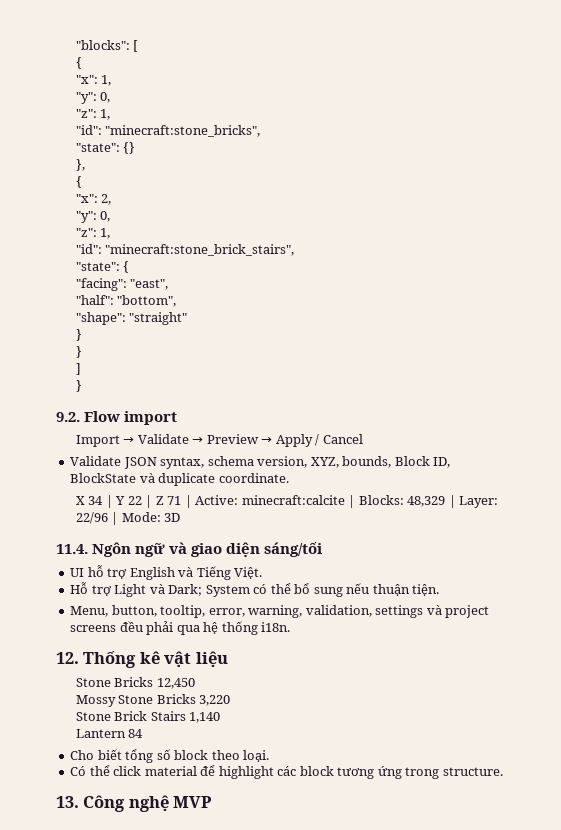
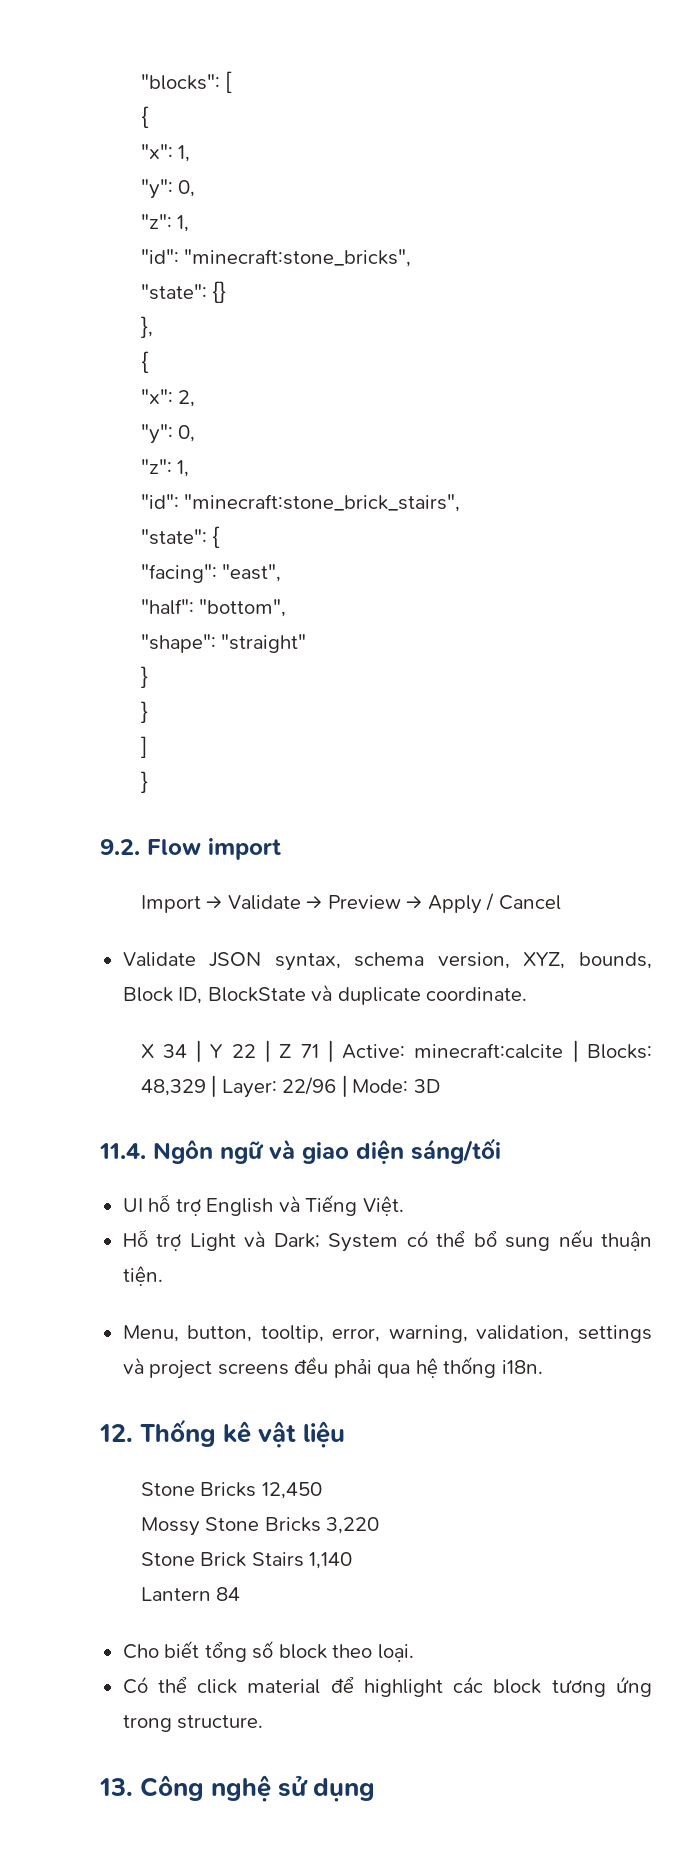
- 13. Công nghệ MVP
+ 13. Công nghệ sử dụng

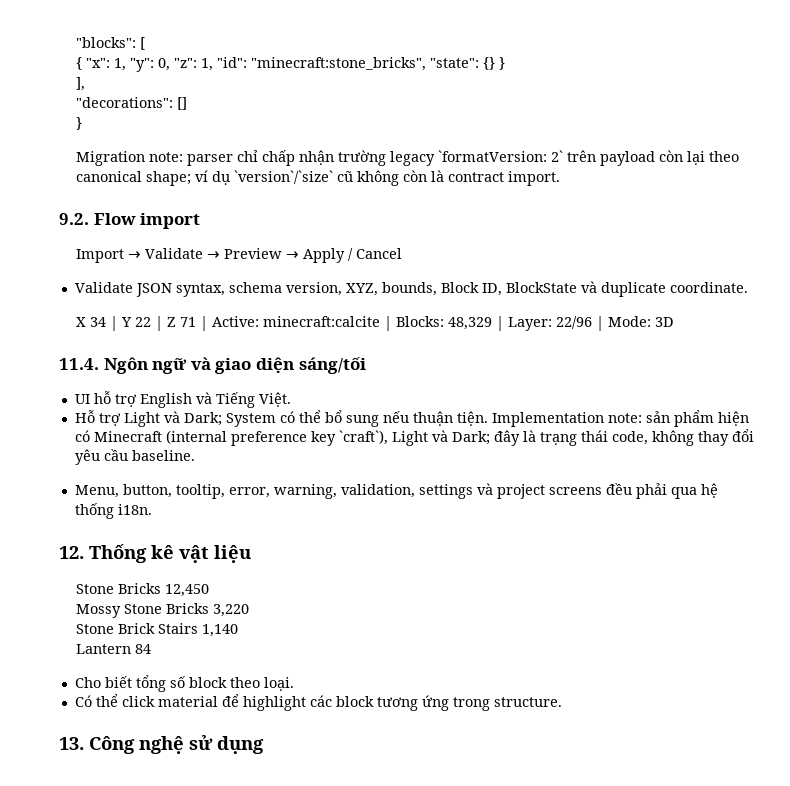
  "blocks": [
- {
- "x": 1,
- "y": 0,
- "z": 1,
- "id": "minecraft:stone_bricks",
- "state": {}
- },
- {
- "x": 2,
- "y": 0,
- "z": 1,
- "id": "minecraft:stone_brick_stairs",
- "state": {
- "facing": "east",
- "half": "bottom",
- "shape": "straight"
+ { "x": 1, "y": 0, "z": 1, "id": "minecraft:stone_bricks", "state": {} }
+ ],
+ "decorations": []
  }
- }
- ]
- }
+ Migration note: parser chỉ chấp nhận trường legacy `formatVersion: 2` trên payload còn lại theo canonical shape; ví dụ `version`/`size` cũ không còn là contract import.
+ Implementation note: sản phẩm hiện có Minecraft (internal preference key `craft`), Light và Dark; đây là trạng thái code, không thay đổi yêu cầu baseline.

